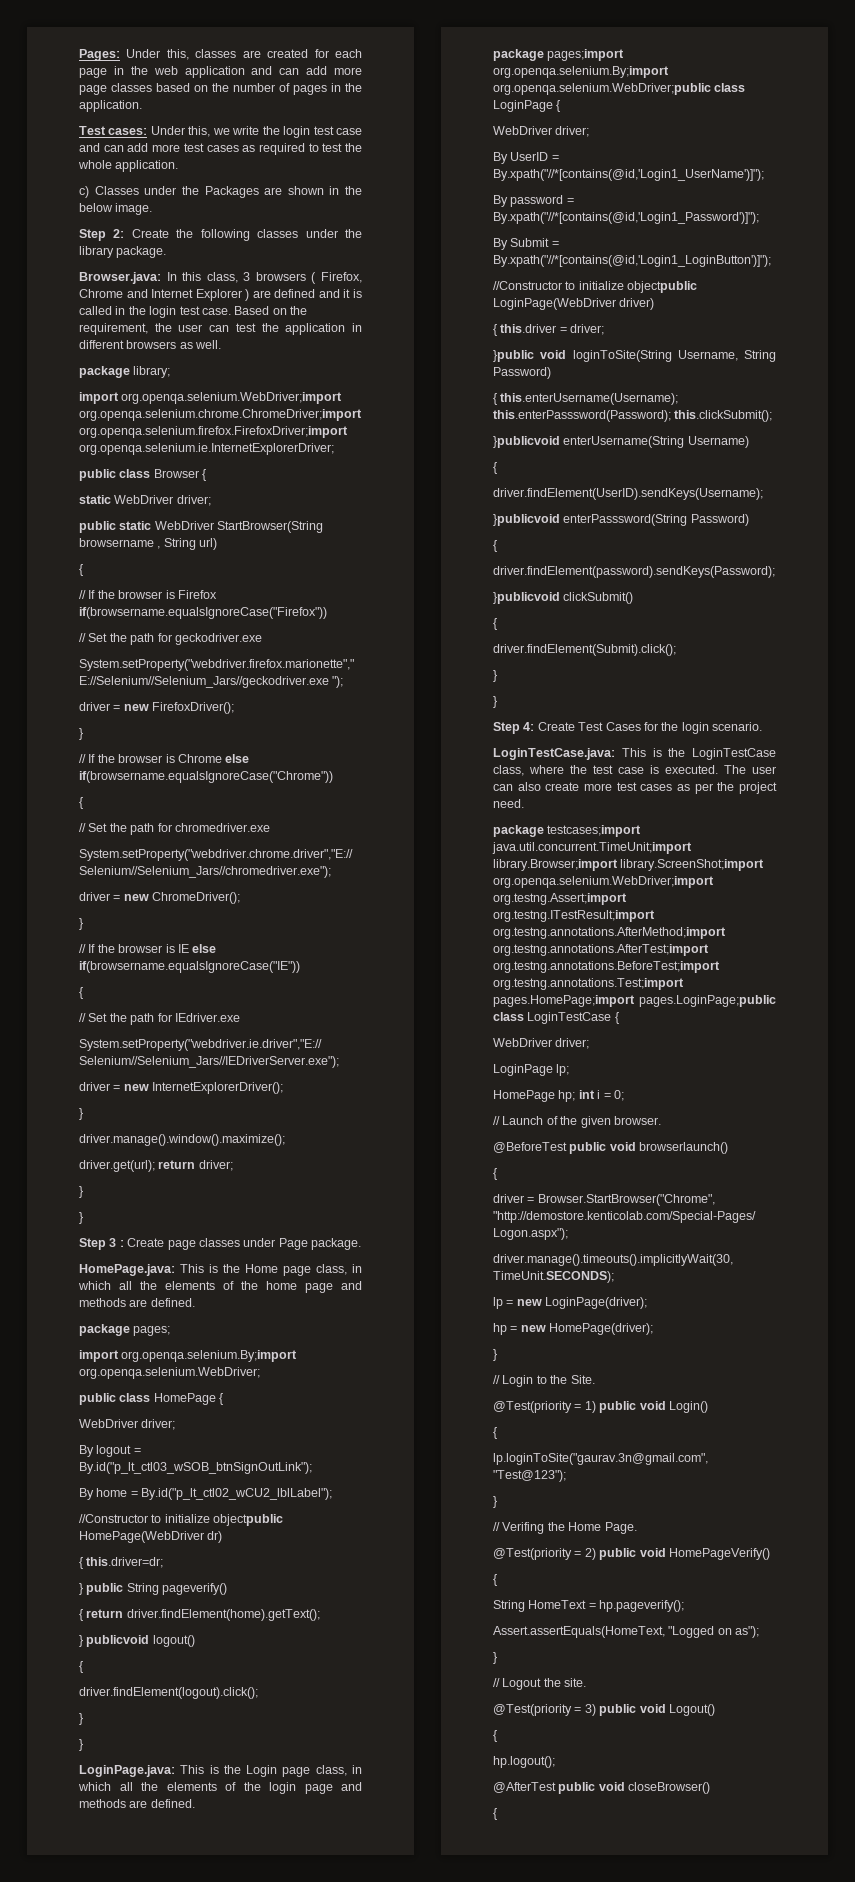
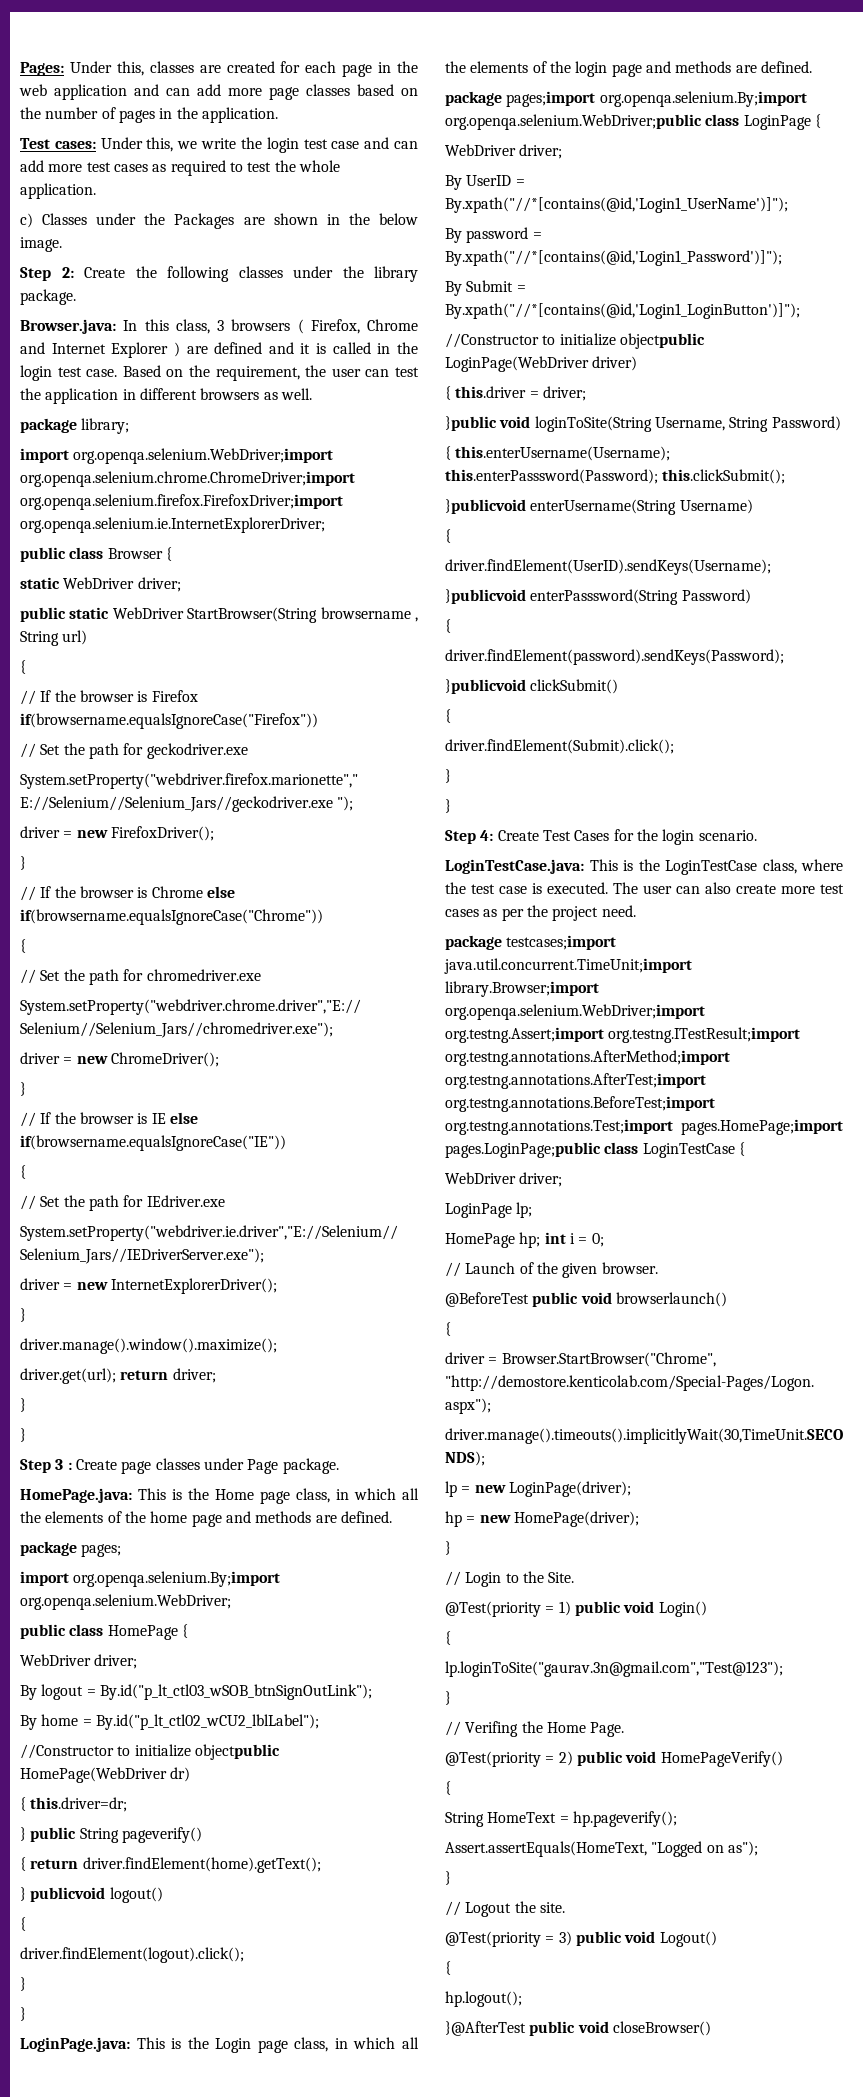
- package testcases;import java.util.concurrent.TimeUnit;import library.Browser;import library.ScreenShot;import org.openqa.selenium.WebDriver;import org.testng.Assert;import org.testng.ITestResult;import org.testng.annotations.AfterMethod;import org.testng.annotations.AfterTest;import org.testng.annotations.BeforeTest;import org.testng.annotations.Test;import pages.HomePage;import pages.LoginPage;public class LoginTestCase {
+ package testcases;import java.util.concurrent.TimeUnit;import library.Browser;import org.openqa.selenium.WebDriver;import org.testng.Assert;import org.testng.ITestResult;import org.testng.annotations.AfterMethod;import org.testng.annotations.AfterTest;import org.testng.annotations.BeforeTest;import org.testng.annotations.Test;import pages.HomePage;import pages.LoginPage;public class LoginTestCase {
- @AfterTest public void closeBrowser()
- {
+ }@AfterTest public void closeBrowser()

